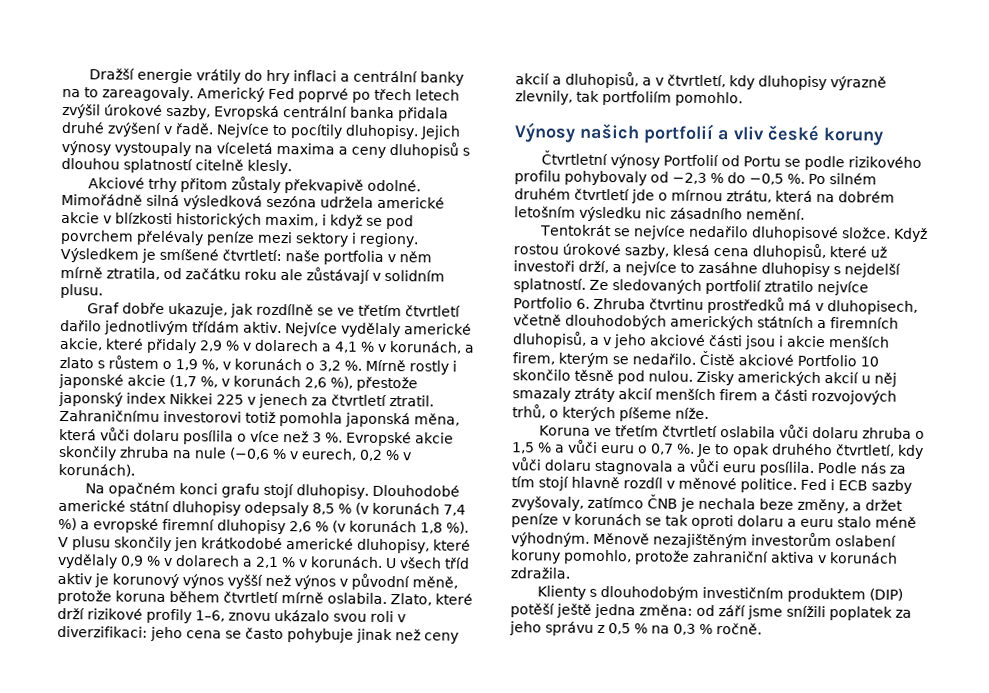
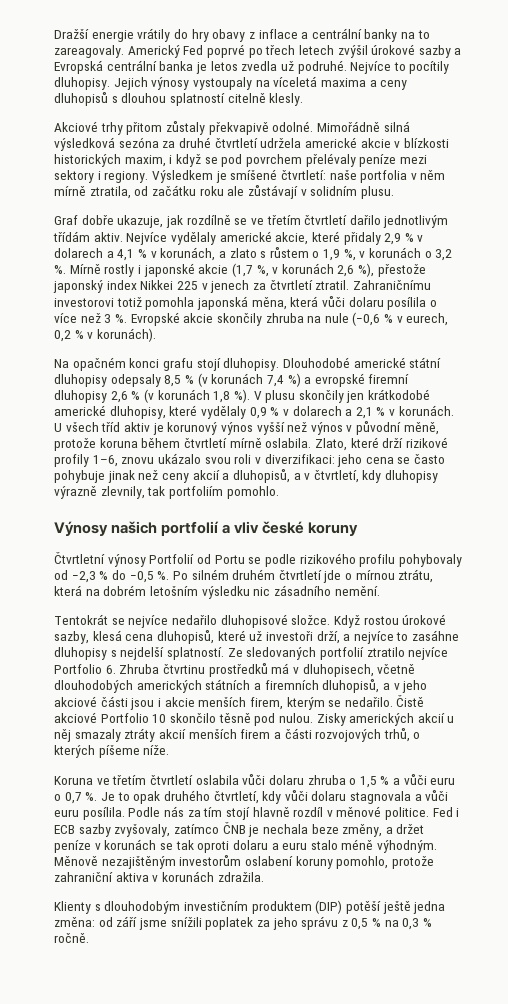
- Dražší energie vrátily do hry inflaci a centrální banky na to zareagovaly.
+ Dražší energie vrátily do hry obavy z inflace a centrální banky na to zareagovaly.
- Americký Fed poprvé po třech letech zvýšil úrokové sazby, Evropská centrální banka přidala druhé zvýšení v řadě.
+ Americký Fed poprvé po třech letech zvýšil úrokové sazby a Evropská centrální banka je letos zvedla už podruhé.
- Mimořádně silná výsledková sezóna udržela americké akcie v blízkosti historických maxim, i když se pod povrchem přelévaly peníze mezi sektory i regiony.
+ Mimořádně silná výsledková sezóna za druhé čtvrtletí udržela americké akcie v blízkosti historických maxim, i když se pod povrchem přelévaly peníze mezi sektory i regiony.

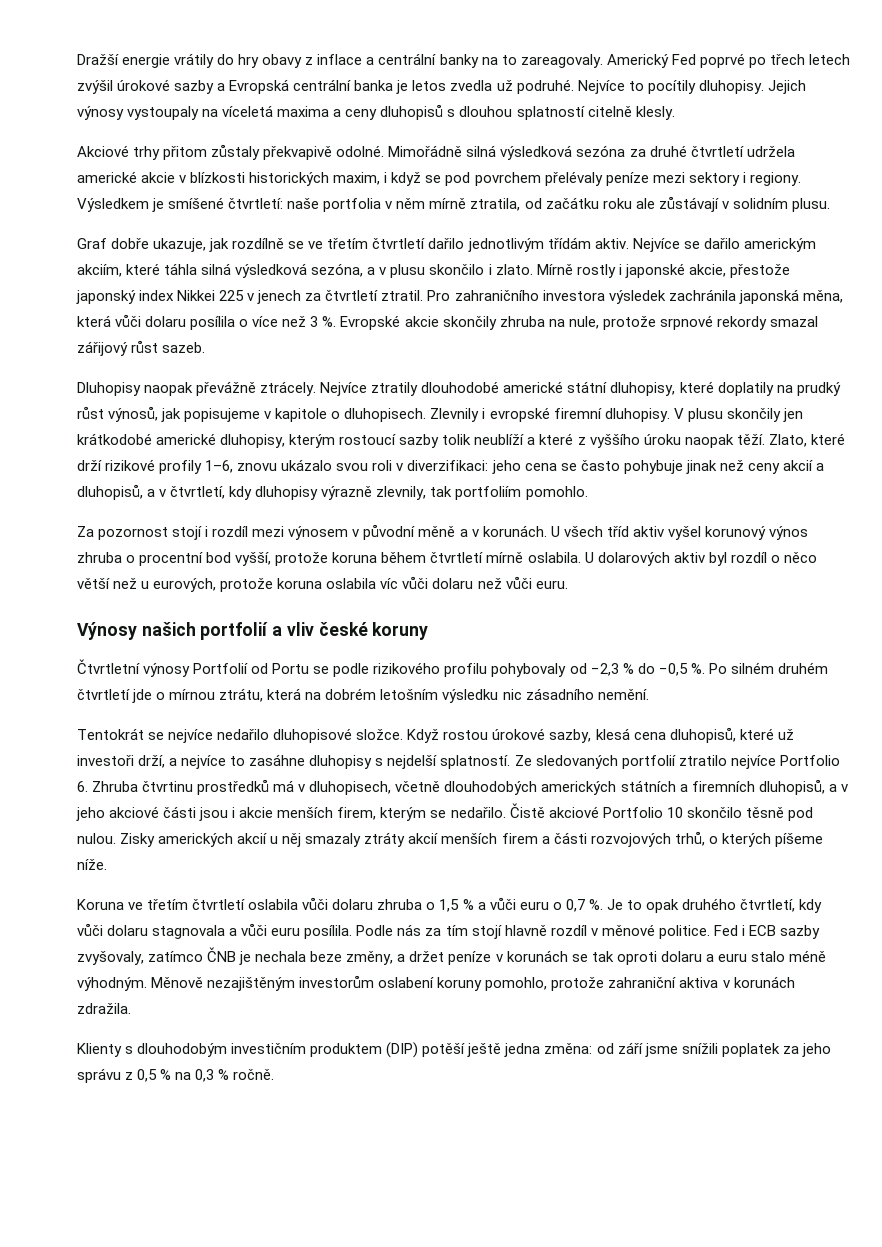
- Nejvíce vydělaly americké akcie, které přidaly 2,9 % v dolarech a 4,1 % v korunách, a zlato s růstem o 1,9 %, v korunách o 3,2 %. Mírně rostly i japonské akcie (1,7 %, v korunách 2,6 %), přestože japonský index Nikkei 225 v jenech za čtvrtletí ztratil.
+ Nejvíce se dařilo americkým akciím, které táhla silná výsledková sezóna, a v plusu skončilo i zlato. Mírně rostly i japonské akcie, přestože japonský index Nikkei 225 v jenech za čtvrtletí ztratil.
- Zahraničnímu investorovi totiž pomohla japonská měna, která vůči dolaru posílila o více než 3 %.
+ Pro zahraničního investora výsledek zachránila japonská měna, která vůči dolaru posílila o více než 3 %.
- Evropské akcie skončily zhruba na nule (−0,6 % v eurech, 0,2 % v korunách).
- Na opačném konci grafu stojí dluhopisy. Dlouhodobé americké státní dluhopisy odepsaly 8,5 % (v korunách 7,4 %) a evropské firemní dluhopisy 2,6 % (v korunách 1,8 %).
+ Evropské akcie skončily zhruba na nule, protože srpnové rekordy smazal zářijový růst sazeb.
+ Dluhopisy naopak převážně ztrácely. Nejvíce ztratily dlouhodobé americké státní dluhopisy, které doplatily na prudký růst výnosů, jak popisujeme v kapitole o dluhopisech. Zlevnily i evropské firemní dluhopisy.
- V plusu skončily jen krátkodobé americké dluhopisy, které vydělaly 0,9 % v dolarech a 2,1 % v korunách. U všech tříd aktiv je korunový výnos vyšší než výnos v původní měně, protože koruna během čtvrtletí mírně oslabila.
+ V plusu skončily jen krátkodobé americké dluhopisy, kterým rostoucí sazby tolik neublíží a které z vyššího úroku naopak těží.
+ Za pozornost stojí i rozdíl mezi výnosem v původní měně a v korunách. U všech tříd aktiv vyšel korunový výnos zhruba o procentní bod vyšší, protože koruna během čtvrtletí mírně oslabila. U dolarových aktiv byl rozdíl o něco větší než u eurových, protože koruna oslabila víc vůči dolaru než vůči euru.

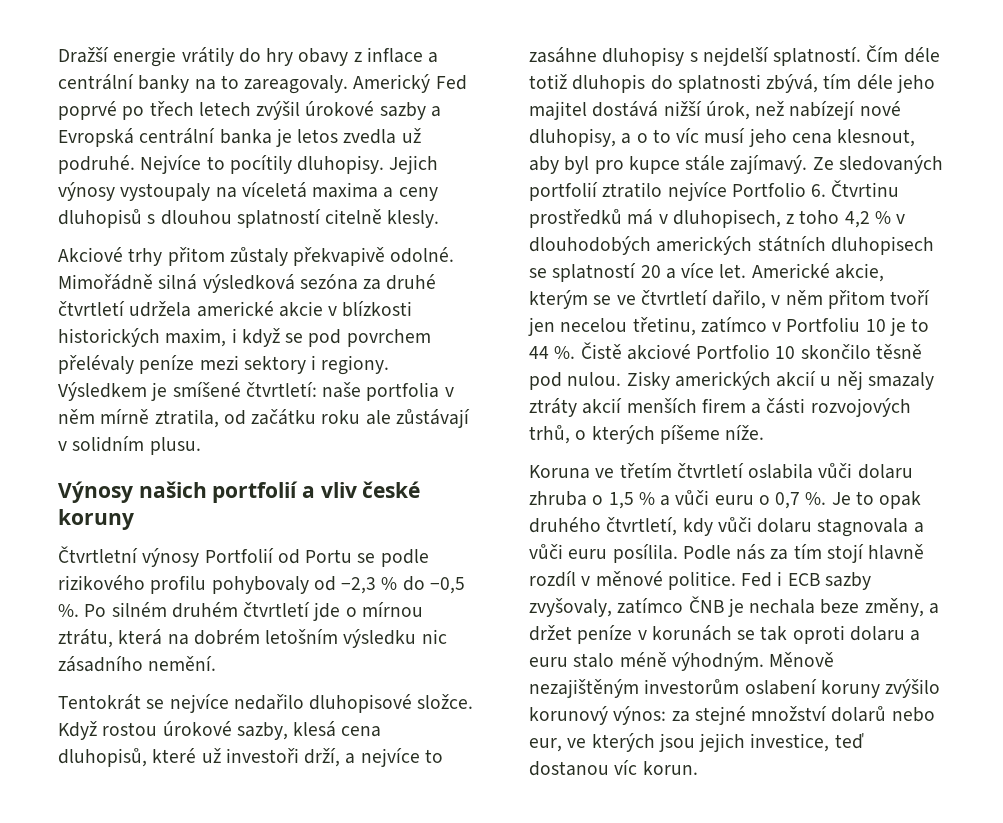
- Graf dobře ukazuje, jak rozdílně se ve třetím čtvrtletí dařilo jednotlivým třídám aktiv. Nejvíce se dařilo americkým akciím, které táhla silná výsledková sezóna, a v plusu skončilo i zlato. Mírně rostly i japonské akcie, přestože japonský index Nikkei 225 v jenech za čtvrtletí ztratil. Pro zahraničního investora výsledek zachránila japonská měna, která vůči dolaru posílila o více než 3 %. Evropské akcie skončily zhruba na nule, protože srpnové rekordy smazal zářijový růst sazeb.
- Dluhopisy naopak převážně ztrácely. Nejvíce ztratily dlouhodobé americké státní dluhopisy, které doplatily na prudký růst výnosů, jak popisujeme v kapitole o dluhopisech. Zlevnily i evropské firemní dluhopisy. V plusu skončily jen krátkodobé americké dluhopisy, kterým rostoucí sazby tolik neublíží a které z vyššího úroku naopak těží. Zlato, které drží rizikové profily 1–6, znovu ukázalo svou roli v diverzifikaci: jeho cena se často pohybuje jinak než ceny akcií a dluhopisů, a v čtvrtletí, kdy dluhopisy výrazně zlevnily, tak portfoliím pomohlo.
- Za pozornost stojí i rozdíl mezi výnosem v původní měně a v korunách. U všech tříd aktiv vyšel korunový výnos zhruba o procentní bod vyšší, protože koruna během čtvrtletí mírně oslabila. U dolarových aktiv byl rozdíl o něco větší než u eurových, protože koruna oslabila víc vůči dolaru než vůči euru.
+ Čím déle totiž dluhopis do splatnosti zbývá, tím déle jeho majitel dostává nižší úrok, než nabízejí nové dluhopisy, a o to víc musí jeho cena klesnout, aby byl pro kupce stále zajímavý.
- Ze sledovaných portfolií ztratilo nejvíce Portfolio 6. Zhruba čtvrtinu prostředků má v dluhopisech, včetně dlouhodobých amerických státních a firemních dluhopisů, a v jeho akciové části jsou i akcie menších firem, kterým se nedařilo.
+ Ze sledovaných portfolií ztratilo nejvíce Portfolio 6. Čtvrtinu prostředků má v dluhopisech, z toho 4,2 % v dlouhodobých amerických státních dluhopisech se splatností 20 a více let. Americké akcie, kterým se ve čtvrtletí dařilo, v něm přitom tvoří jen necelou třetinu, zatímco v Portfoliu 10 je to 44 %.
- Měnově nezajištěným investorům oslabení koruny pomohlo, protože zahraniční aktiva v korunách zdražila.
- Klienty s dlouhodobým investičním produktem (DIP) potěší ještě jedna změna: od září jsme snížili poplatek za jeho správu z 0,5 % na 0,3 % ročně.
+ Měnově nezajištěným investorům oslabení koruny zvýšilo korunový výnos: za stejné množství dolarů nebo eur, ve kterých jsou jejich investice, teď dostanou víc korun.

